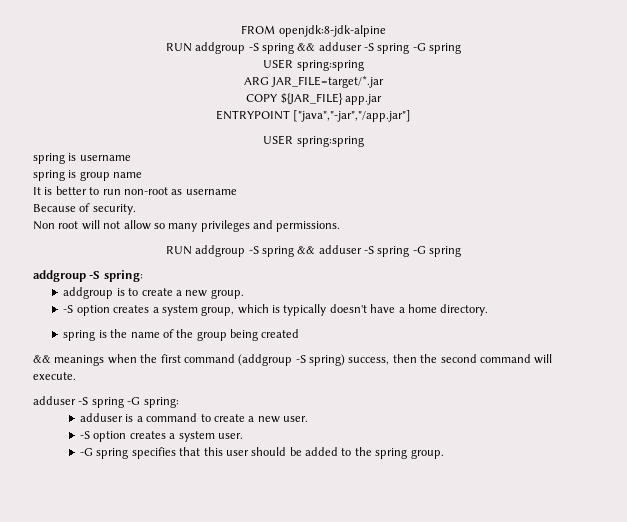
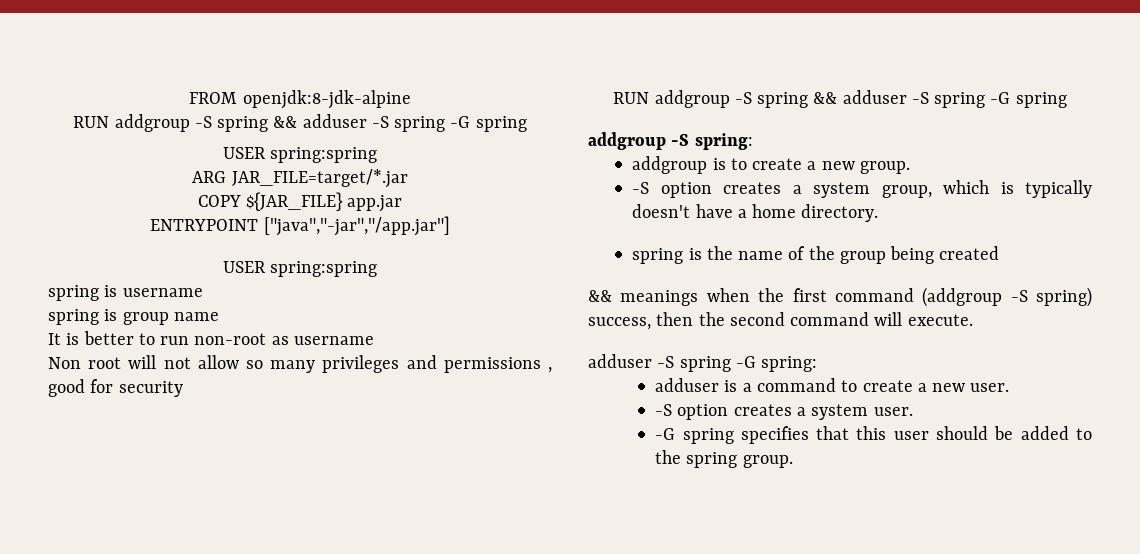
- Because of security.
- Non root will not allow so many privileges and permissions.
+ Non root will not allow so many privileges and permissions , good for security

